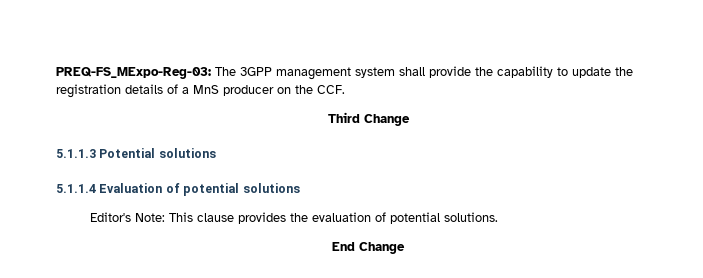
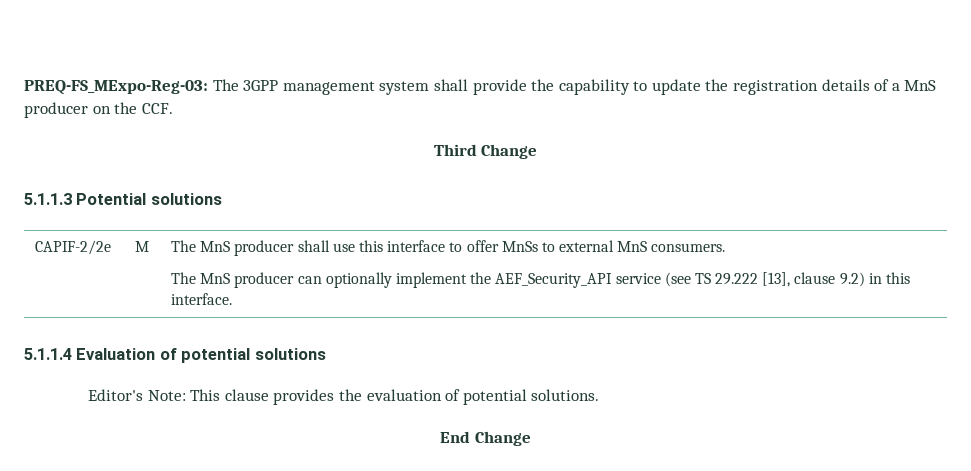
+ CAPIF-2/2e | M | The MnS producer shall use this interface to offer MnSs to external MnS consumers.
+ The MnS producer can optionally implement the AEF_Security_API service (see TS 29.222 [13], clause 9.2) in this interface.

